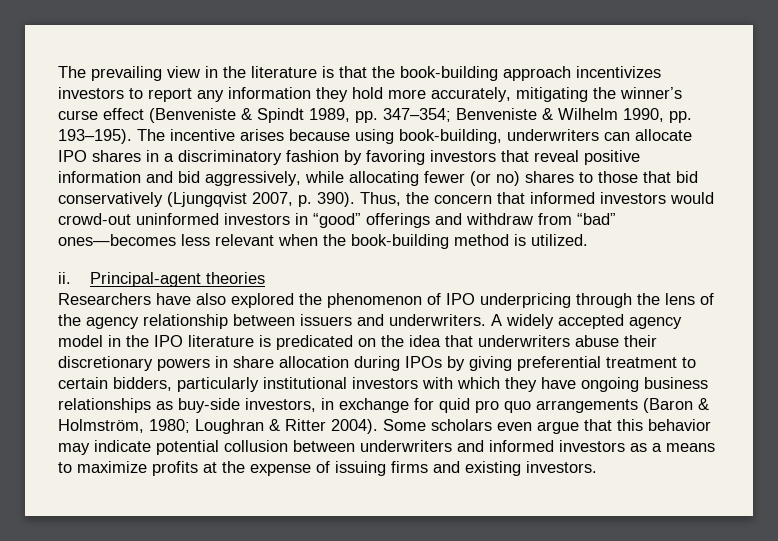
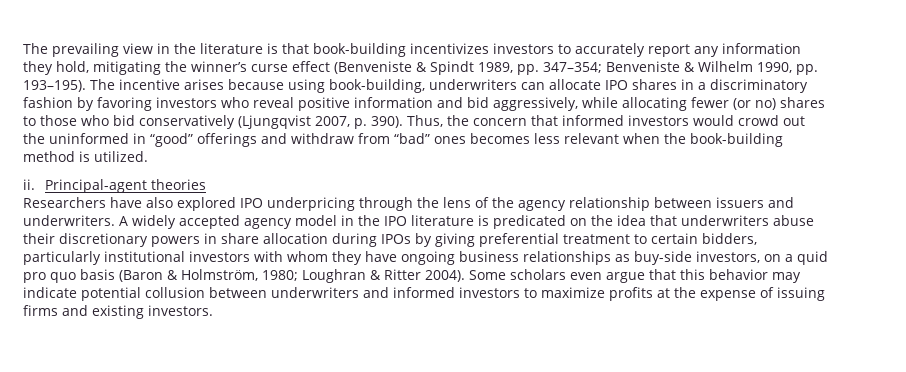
- The prevailing view in the literature is that the book-building approach incentivizes investors to report any information they hold more accurately, mitigating the winner’s curse effect (Benveniste & Spindt 1989, pp. 347–354; Benveniste & Wilhelm 1990, pp. 193–195).
+ The prevailing view in the literature is that book-building incentivizes investors to accurately report any information they hold, mitigating the winner’s curse effect (Benveniste & Spindt 1989, pp. 347–354; Benveniste & Wilhelm 1990, pp. 193–195).
- The incentive arises because using book-building, underwriters can allocate IPO shares in a discriminatory fashion by favoring investors that reveal positive information and bid aggressively, while allocating fewer (or no) shares to those that bid conservatively (Ljungqvist 2007, p. 390).
+ The incentive arises because using book-building, underwriters can allocate IPO shares in a discriminatory fashion by favoring investors who reveal positive information and bid aggressively, while allocating fewer (or no) shares to those who bid conservatively (Ljungqvist 2007, p. 390).
- Thus, the concern that informed investors would crowd-out uninformed investors in “good” offerings and withdraw from “bad” ones—becomes less relevant when the book-building method is utilized.
+ Thus, the concern that informed investors would crowd out the uninformed in “good” offerings and withdraw from “bad” ones becomes less relevant when the book-building method is utilized.
- Researchers have also explored the phenomenon of IPO underpricing through the lens of the agency relationship between issuers and underwriters.
+ Researchers have also explored IPO underpricing through the lens of the agency relationship between issuers and underwriters.
- A widely accepted agency model in the IPO literature is predicated on the idea that underwriters abuse their discretionary powers in share allocation during IPOs by giving preferential treatment to certain bidders, particularly institutional investors with which they have ongoing business relationships as buy-side investors, in exchange for quid pro quo arrangements (Baron & Holmström, 1980; Loughran & Ritter 2004).
+ A widely accepted agency model in the IPO literature is predicated on the idea that underwriters abuse their discretionary powers in share allocation during IPOs by giving preferential treatment to certain bidders, particularly institutional investors with whom they have ongoing business relationships as buy-side investors, on a quid pro quo basis (Baron & Holmström, 1980; Loughran & Ritter 2004).
- Some scholars even argue that this behavior may indicate potential collusion between underwriters and informed investors as a means to maximize profits at the expense of issuing firms and existing investors.
+ Some scholars even argue that this behavior may indicate potential collusion between underwriters and informed investors to maximize profits at the expense of issuing firms and existing investors.

